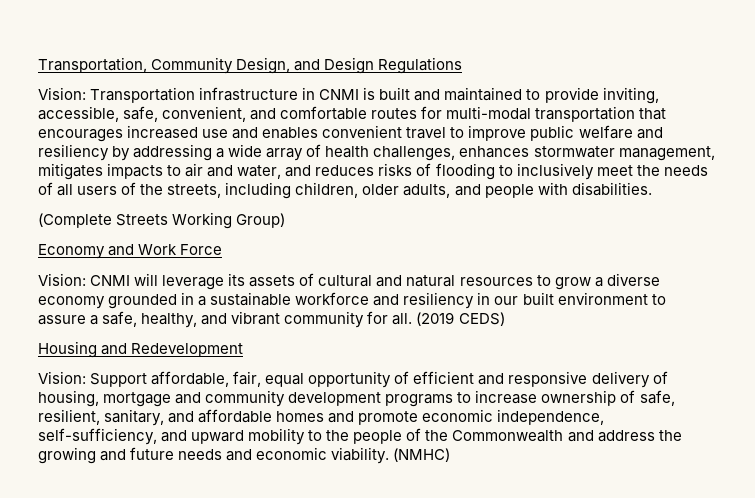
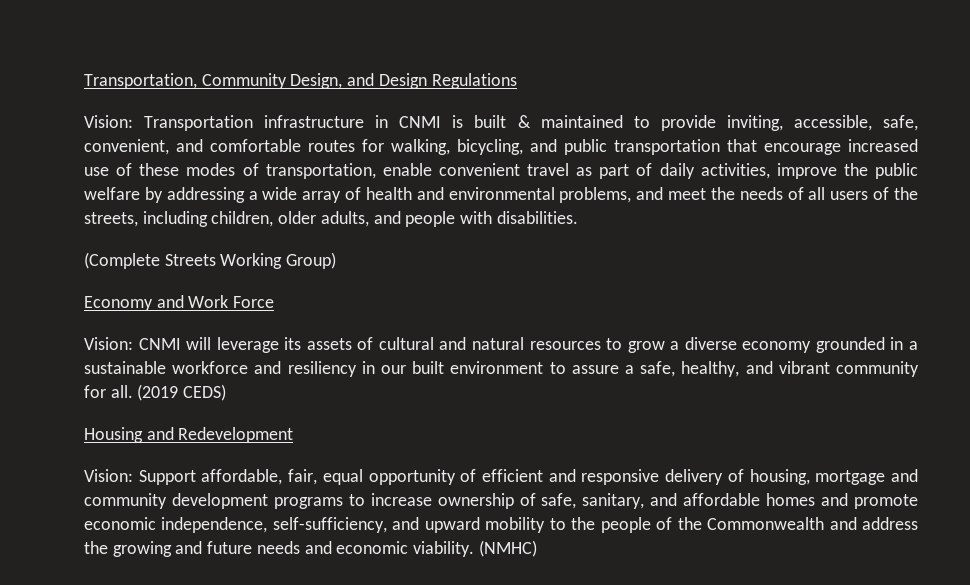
- Vision: Transportation infrastructure in CNMI is built and maintained to provide inviting, accessible, safe, convenient, and comfortable routes for multi-modal transportation that encourages increased use and enables convenient travel to improve public welfare and resiliency by addressing a wide array of health challenges, enhances stormwater management, mitigates impacts to air and water, and reduces risks of flooding to inclusively meet the needs of all users of the streets, including children, older adults, and people with disabilities.
+ Vision: Transportation infrastructure in CNMI is built & maintained to provide inviting, accessible, safe, convenient, and comfortable routes for walking, bicycling, and public transportation that encourage increased use of these modes of transportation, enable convenient travel as part of daily activities, improve the public welfare by addressing a wide array of health and environmental problems, and meet the needs of all users of the streets, including children, older adults, and people with disabilities.
- Vision: Support affordable, fair, equal opportunity of efficient and responsive delivery of housing, mortgage and community development programs to increase ownership of safe, resilient, sanitary, and affordable homes and promote economic independence, self-sufficiency, and upward mobility to the people of the Commonwealth and address the growing and future needs and economic viability.
+ Vision: Support affordable, fair, equal opportunity of efficient and responsive delivery of housing, mortgage and community development programs to increase ownership of safe, sanitary, and affordable homes and promote economic independence, self-sufficiency, and upward mobility to the people of the Commonwealth and address the growing and future needs and economic viability.

